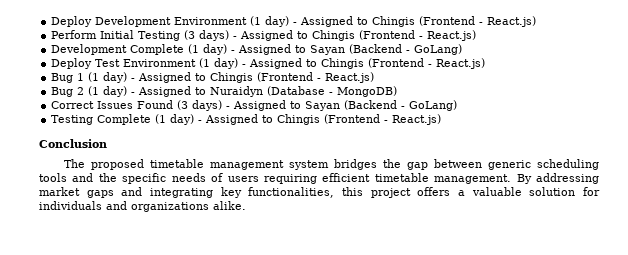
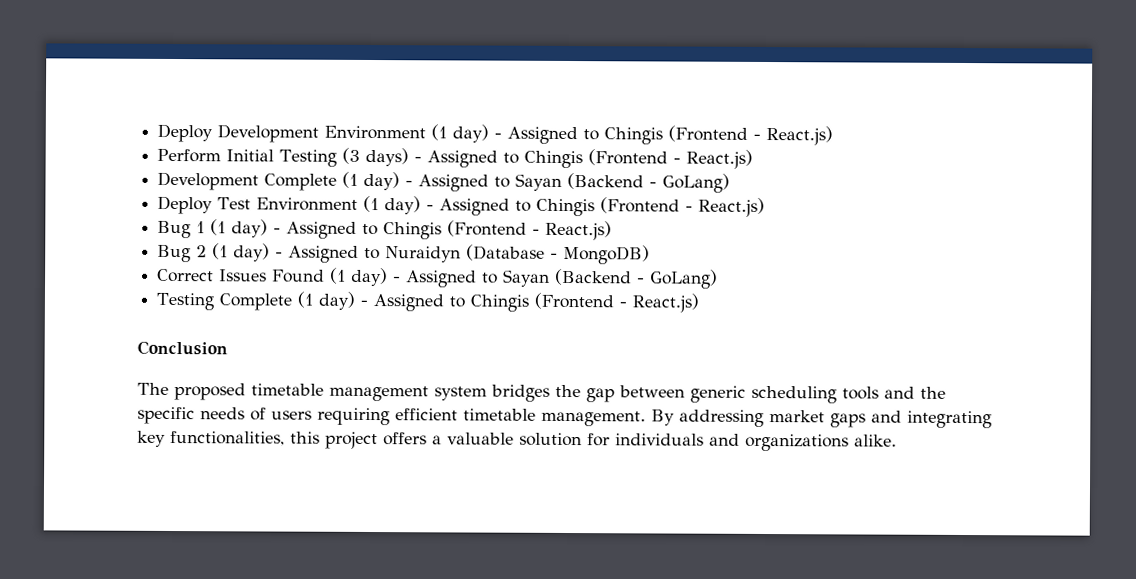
- Correct Issues Found (3 days) - Assigned to Sayan (Backend - GoLang)
+ Correct Issues Found (1 day) - Assigned to Sayan (Backend - GoLang)

